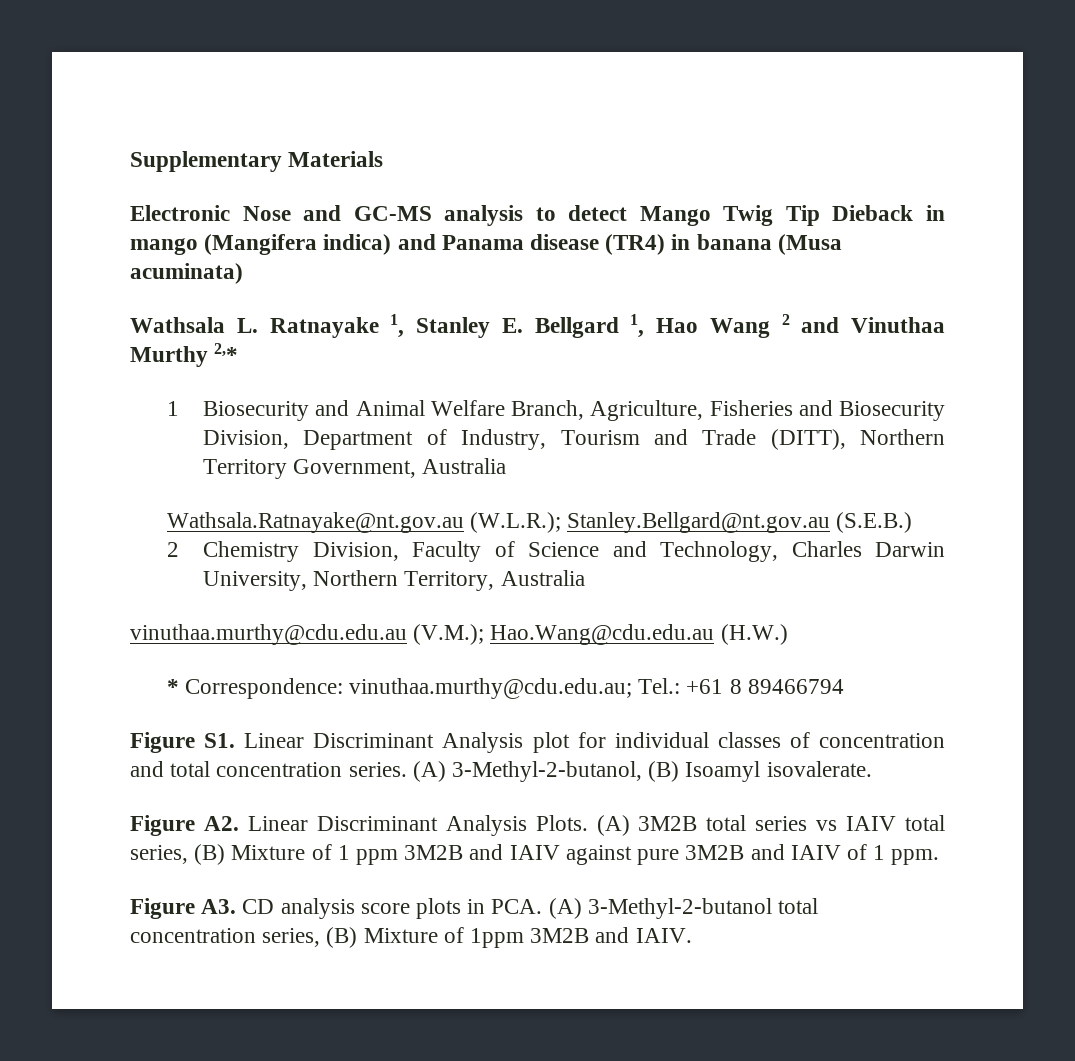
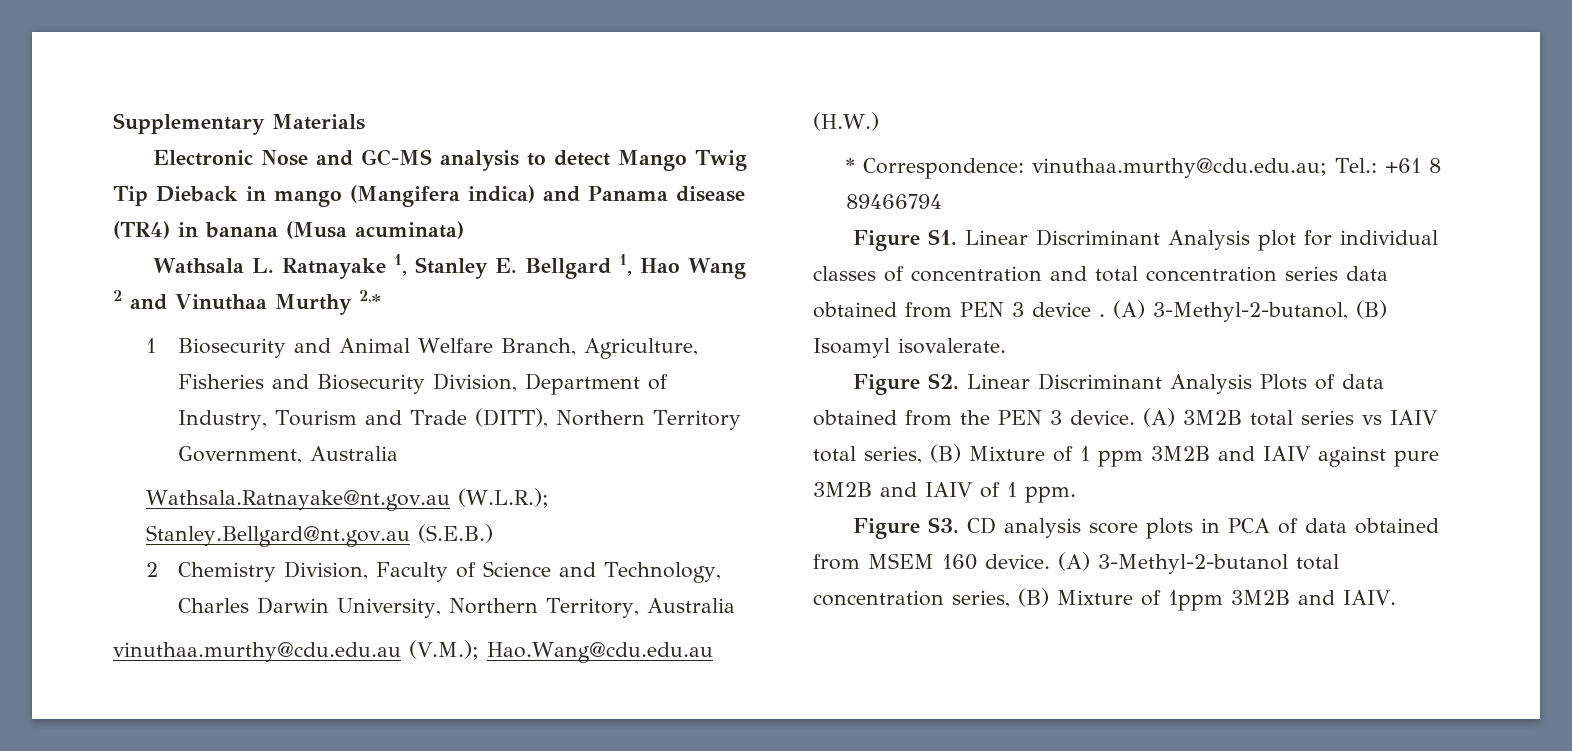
- Figure S1. Linear Discriminant Analysis plot for individual classes of concentration and total concentration series.
+ Figure S1. Linear Discriminant Analysis plot for individual classes of concentration and total concentration series data obtained from PEN 3 device .
- Figure A2. Linear Discriminant Analysis Plots.
+ Figure S2. Linear Discriminant Analysis Plots of data obtained from the PEN 3 device.
- Figure A3. CD analysis score plots in PCA. (A) 3-Methyl-2-butanol total concentration series, (B) Mixture of 1ppm 3M2B and IAIV.
+ Figure S3. CD analysis score plots in PCA of data obtained from MSEM 160 device. (A) 3-Methyl-2-butanol total concentration series, (B) Mixture of 1ppm 3M2B and IAIV.

